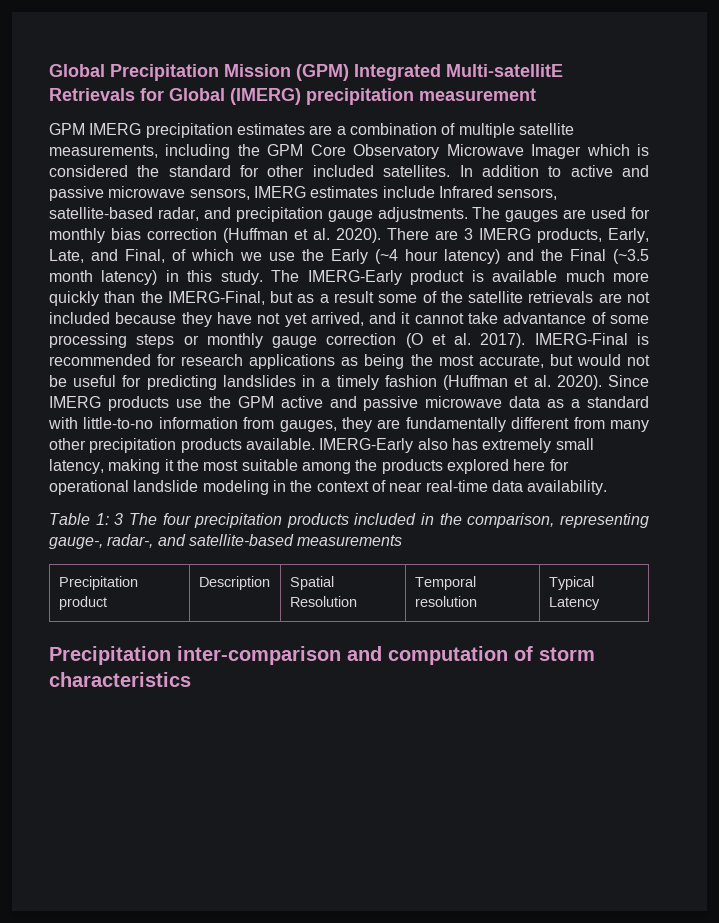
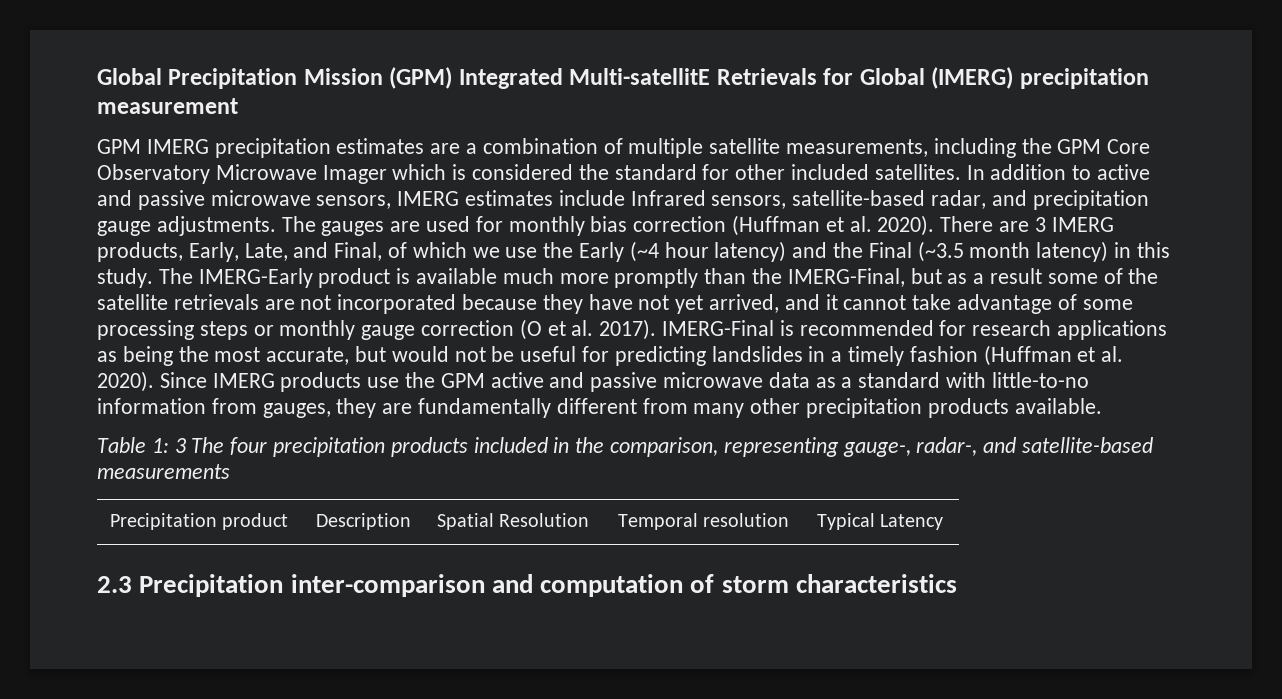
- The IMERG-Early product is available much more quickly than the IMERG-Final, but as a result some of the satellite retrievals are not included because they have not yet arrived, and it cannot take advantance of some processing steps or monthly gauge correction (O et al. 2017).
+ The IMERG-Early product is available much more promptly than the IMERG-Final, but as a result some of the satellite retrievals are not incorporated because they have not yet arrived, and it cannot take advantage of some processing steps or monthly gauge correction (O et al. 2017).
- IMERG-Early also has extremely small latency, making it the most suitable among the products explored here for operational landslide modeling in the context of near real-time data availability.
- Precipitation inter-comparison and computation of storm characteristics
+ 2.3 Precipitation inter-comparison and computation of storm characteristics

